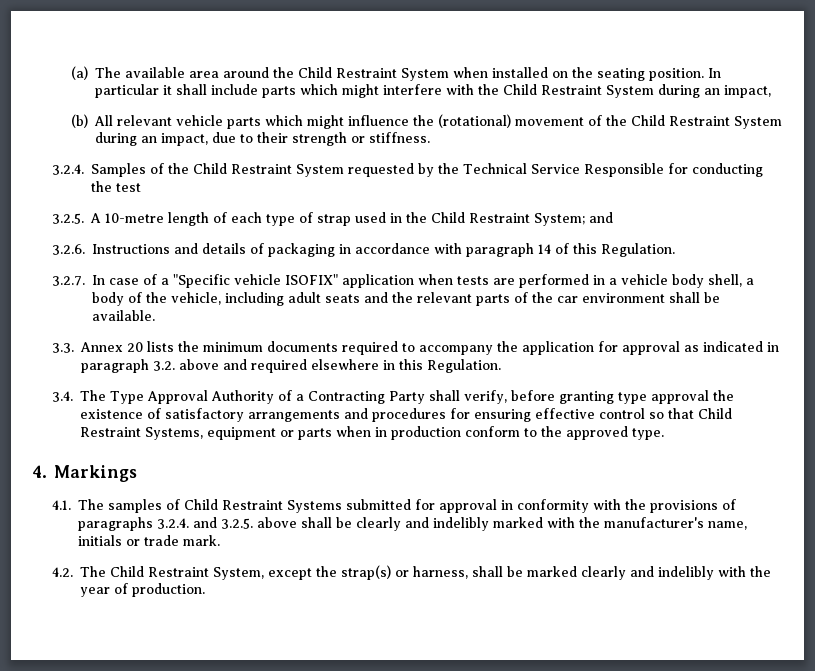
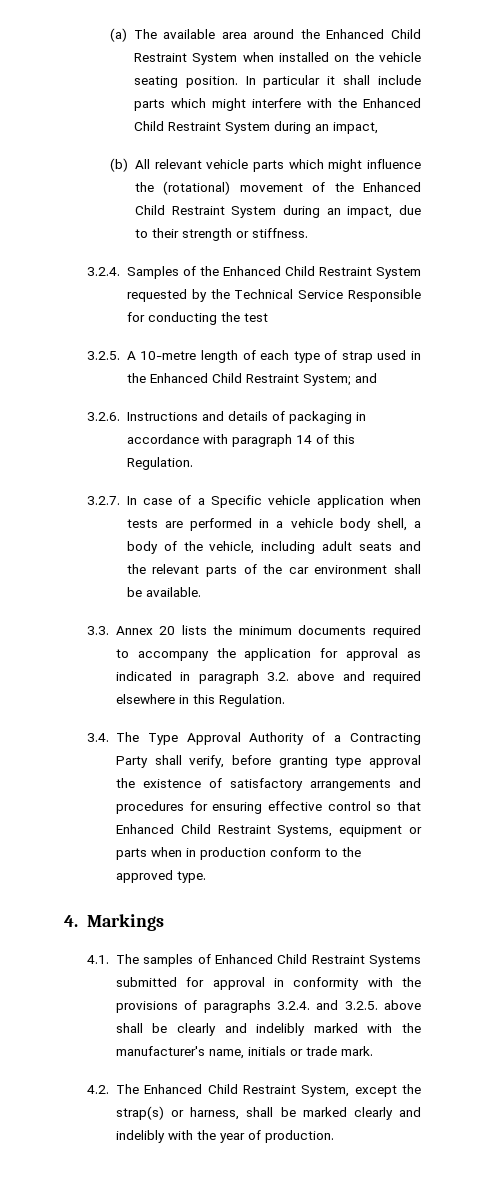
- (a) The available area around the Child Restraint System when installed on the seating position.
+ (a) The available area around the Enhanced Child Restraint System when installed on the vehicle seating position.
- In particular it shall include parts which might interfere with the Child Restraint System during an impact,
+ In particular it shall include parts which might interfere with the Enhanced Child Restraint System during an impact,
- (b) All relevant vehicle parts which might influence the (rotational) movement of the Child Restraint System during an impact, due to their strength or stiffness.
+ (b) All relevant vehicle parts which might influence the (rotational) movement of the Enhanced Child Restraint System during an impact, due to their strength or stiffness.
- 3.2.4. Samples of the Child Restraint System requested by the Technical Service Responsible for conducting the test
+ 3.2.4. Samples of the Enhanced Child Restraint System requested by the Technical Service Responsible for conducting the test
- 3.2.5. A 10-metre length of each type of strap used in the Child Restraint System; and
+ 3.2.5. A 10-metre length of each type of strap used in the Enhanced Child Restraint System; and
- 3.2.7. In case of a "Specific vehicle ISOFIX" application when tests are performed in a vehicle body shell, a body of the vehicle, including adult seats and the relevant parts of the car environment shall be available.
+ 3.2.7. In case of a Specific vehicle application when tests are performed in a vehicle body shell, a body of the vehicle, including adult seats and the relevant parts of the car environment shall be available.
- 3.4. The Type Approval Authority of a Contracting Party shall verify, before granting type approval the existence of satisfactory arrangements and procedures for ensuring effective control so that Child Restraint Systems, equipment or parts when in production conform to the approved type.
+ 3.4. The Type Approval Authority of a Contracting Party shall verify, before granting type approval the existence of satisfactory arrangements and procedures for ensuring effective control so that Enhanced Child Restraint Systems, equipment or parts when in production conform to the approved type.
- 4.1. The samples of Child Restraint Systems submitted for approval in conformity with the provisions of paragraphs 3.2.4. and 3.2.5. above shall be clearly and indelibly marked with the manufacturer's name, initials or trade mark.
+ 4.1. The samples of Enhanced Child Restraint Systems submitted for approval in conformity with the provisions of paragraphs 3.2.4. and 3.2.5. above shall be clearly and indelibly marked with the manufacturer's name, initials or trade mark.
- 4.2. The Child Restraint System, except the strap(s) or harness, shall be marked clearly and indelibly with the year of production.
+ 4.2. The Enhanced Child Restraint System, except the strap(s) or harness, shall be marked clearly and indelibly with the year of production.

